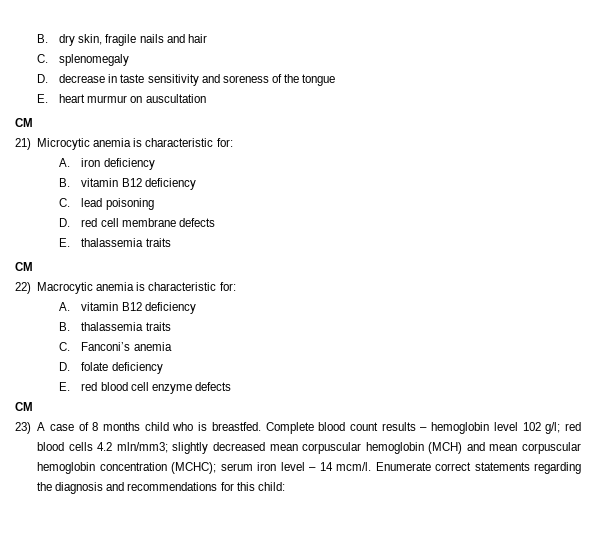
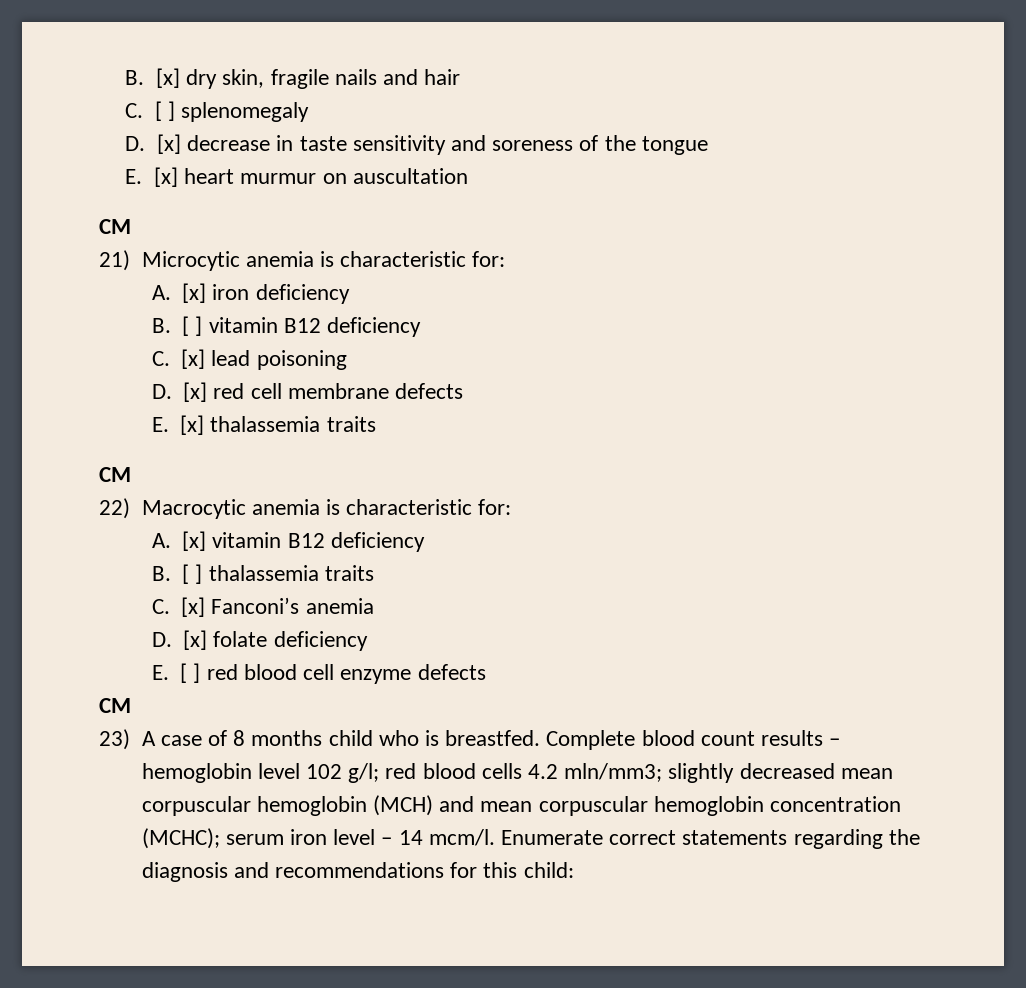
- B. dry skin, fragile nails and hair
+ B. [x] dry skin, fragile nails and hair
- C. splenomegaly
+ C. [ ] splenomegaly
- D. decrease in taste sensitivity and soreness of the tongue
+ D. [x] decrease in taste sensitivity and soreness of the tongue
- E. heart murmur on auscultation
+ E. [x] heart murmur on auscultation
- A. iron deficiency
+ A. [x] iron deficiency
- B. vitamin B12 deficiency
+ B. [ ] vitamin B12 deficiency
- C. lead poisoning
+ C. [x] lead poisoning
- D. red cell membrane defects
+ D. [x] red cell membrane defects
- E. thalassemia traits
+ E. [x] thalassemia traits
- A. vitamin B12 deficiency
+ A. [x] vitamin B12 deficiency
- B. thalassemia traits
+ B. [ ] thalassemia traits
- C. Fanconi’s anemia
+ C. [x] Fanconi’s anemia
- D. folate deficiency
+ D. [x] folate deficiency
- E. red blood cell enzyme defects
+ E. [ ] red blood cell enzyme defects

